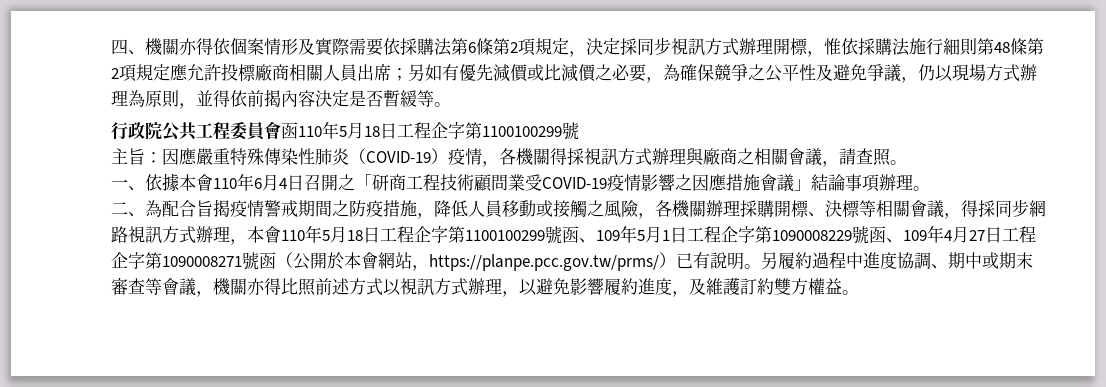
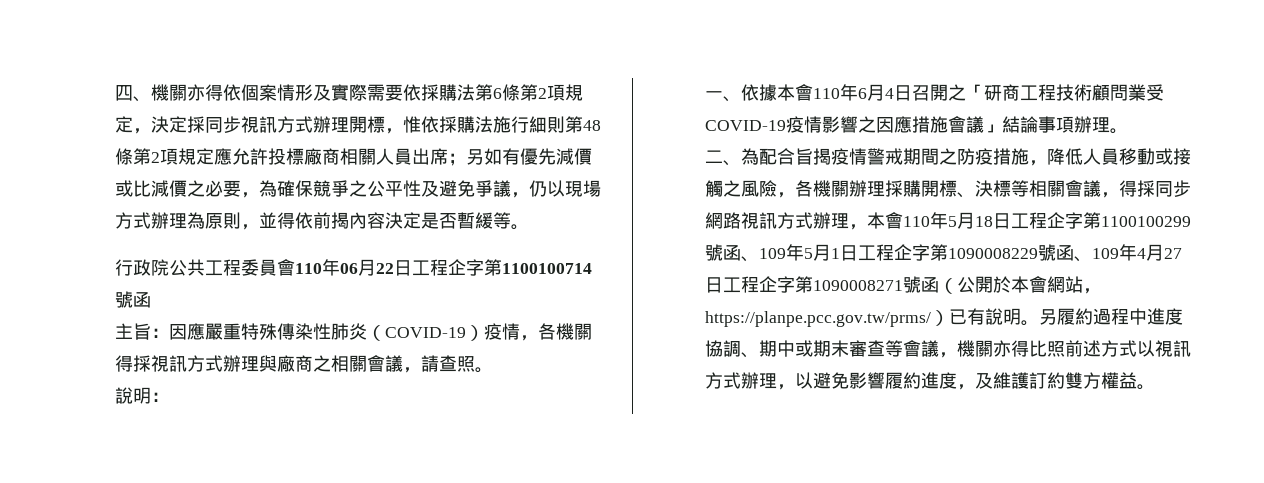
- 行政院公共工程委員會函110年5月18日工程企字第1100100299號
+ 行政院公共工程委員會110年06月22日工程企字第1100100714號函
+ 說明：

